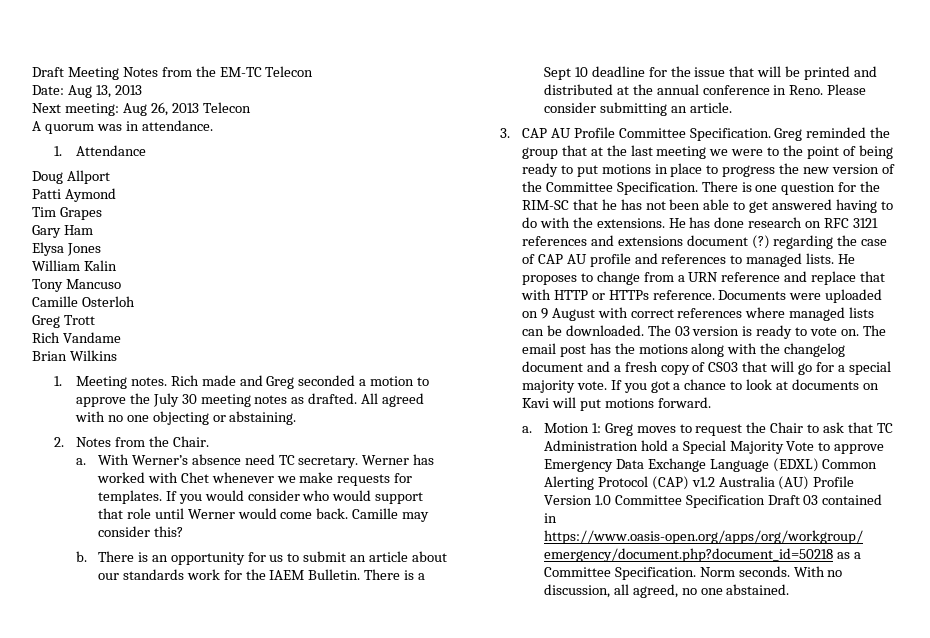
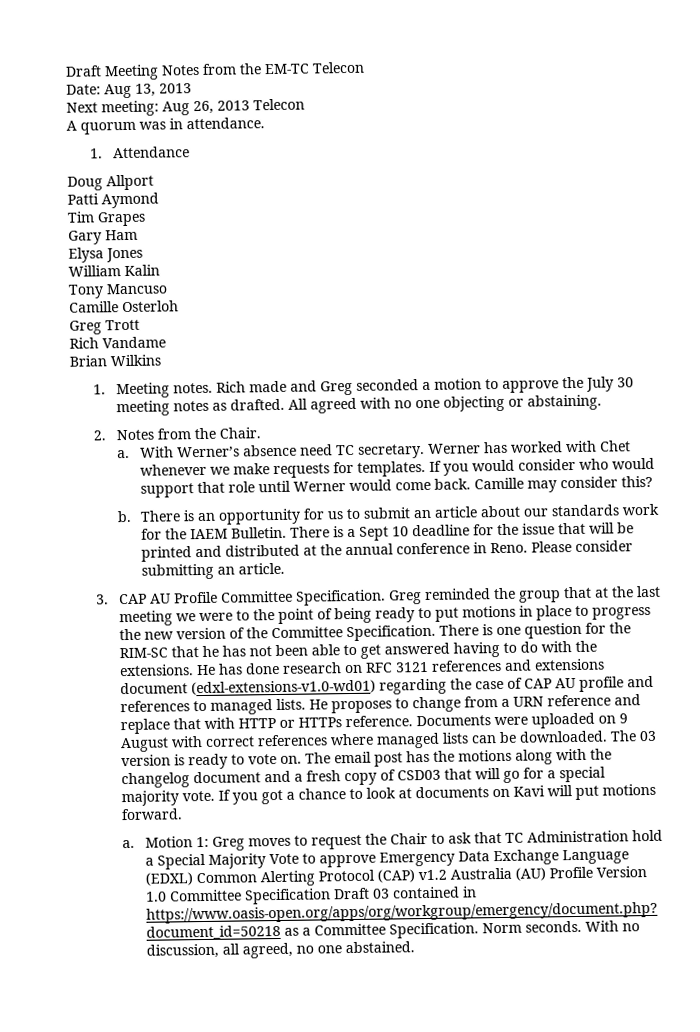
- He has done research on RFC 3121 references and extensions document (?) regarding the case of CAP AU profile and references to managed lists.
+ He has done research on RFC 3121 references and extensions document (edxl-extensions-v1.0-wd01) regarding the case of CAP AU profile and references to managed lists.
- The email post has the motions along with the changelog document and a fresh copy of CS03 that will go for a special majority vote.
+ The email post has the motions along with the changelog document and a fresh copy of CSD03 that will go for a special majority vote.

